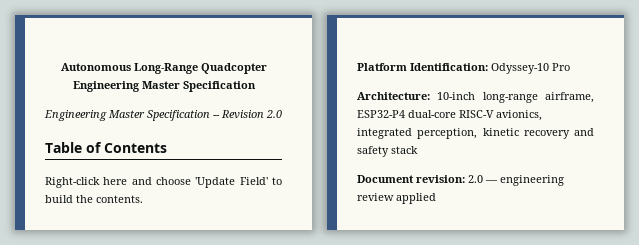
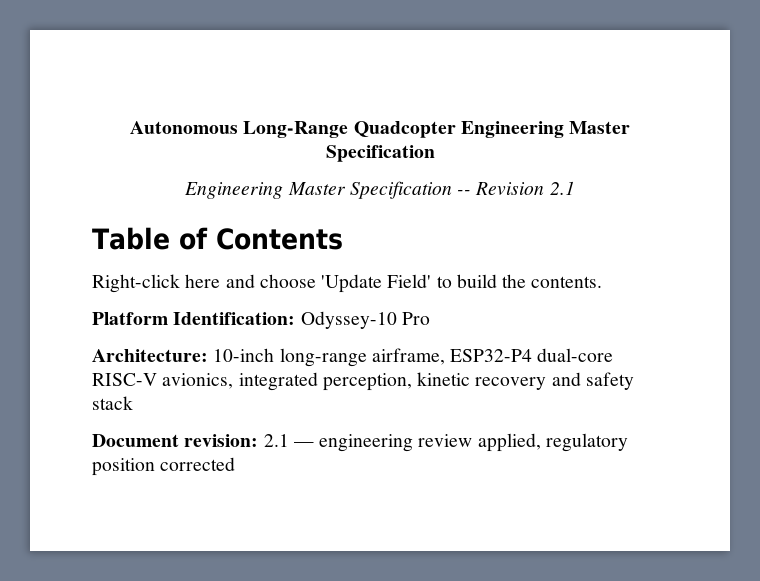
- Engineering Master Specification -- Revision 2.0
+ Engineering Master Specification -- Revision 2.1
- Document revision: 2.0 — engineering review applied
+ Document revision: 2.1 — engineering review applied, regulatory position corrected

